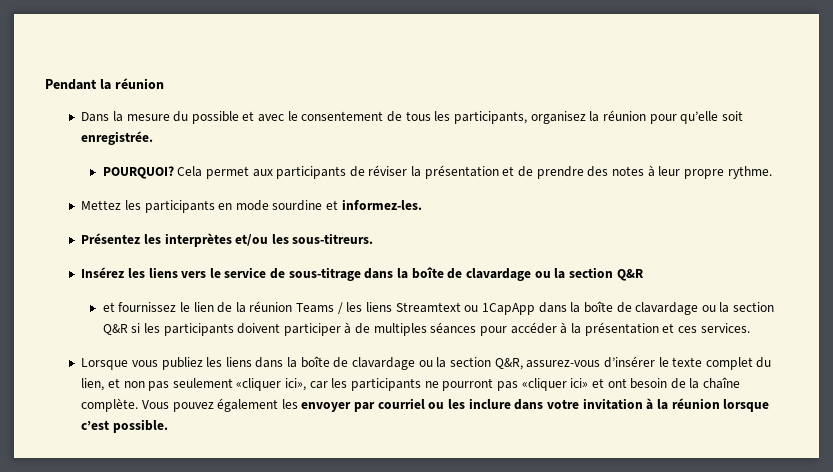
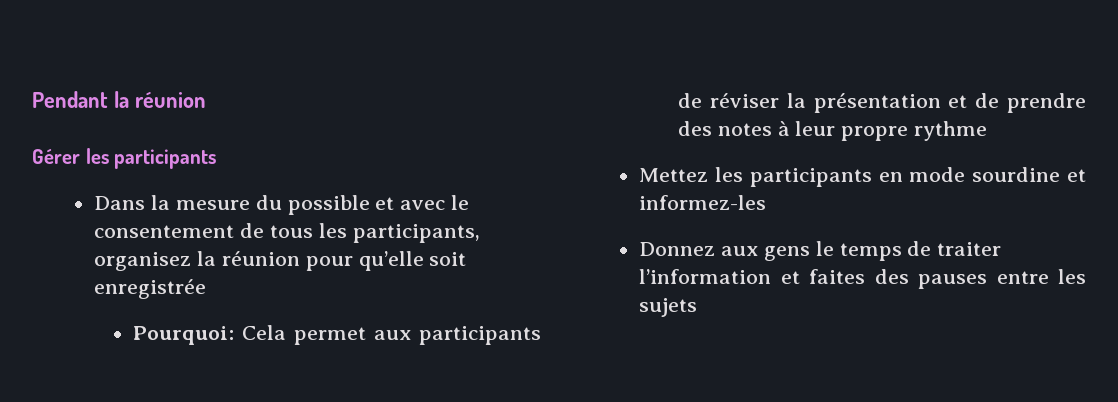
+ Gérer les participants
- Dans la mesure du possible et avec le consentement de tous les participants, organisez la réunion pour qu’elle soit enregistrée.
- POURQUOI? Cela permet aux participants de réviser la présentation et de prendre des notes à leur propre rythme.
+ Dans la mesure du possible et avec le consentement de tous les participants, organisez la réunion pour qu’elle soit enregistrée
+ Pourquoi: Cela permet aux participants de réviser la présentation et de prendre des notes à leur propre rythme
- Mettez les participants en mode sourdine et informez-les.
- Présentez les interprètes et/ou les sous-titreurs.
- Insérez les liens vers le service de sous-titrage dans la boîte de clavardage ou la section Q&R
- et fournissez le lien de la réunion Teams / les liens Streamtext ou 1CapApp dans la boîte de clavardage ou la section Q&R si les participants doivent participer à de multiples séances pour accéder à la présentation et ces services.
- Lorsque vous publiez les liens dans la boîte de clavardage ou la section Q&R, assurez-vous d’insérer le texte complet du lien, et non pas seulement «cliquer ici», car les participants ne pourront pas «cliquer ici» et ont besoin de la chaîne complète. Vous pouvez également les envoyer par courriel ou les inclure dans votre invitation à la réunion lorsque c’est possible.
+ Mettez les participants en mode sourdine et informez-les
+ Donnez aux gens le temps de traiter l’information et faites des pauses entre les sujets

